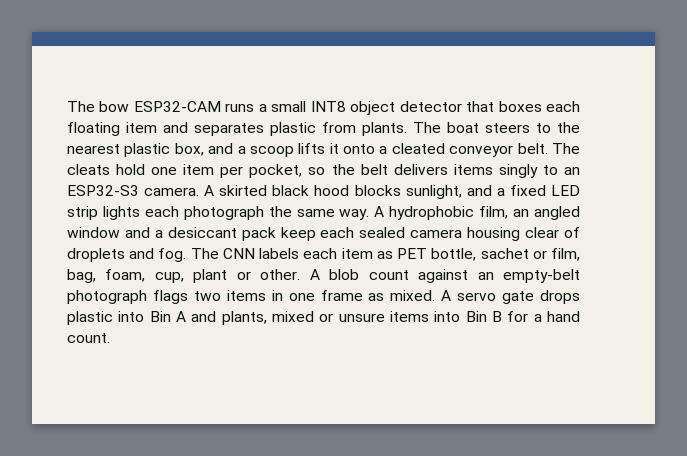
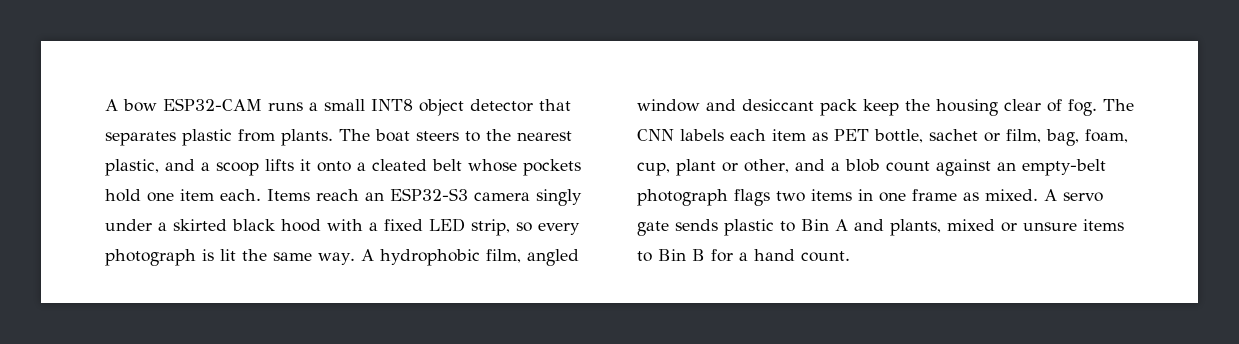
- The bow ESP32-CAM runs a small INT8 object detector that boxes each floating item and separates plastic from plants.
+ A bow ESP32-CAM runs a small INT8 object detector that separates plastic from plants.
- The boat steers to the nearest plastic box, and a scoop lifts it onto a cleated conveyor belt. The cleats hold one item per pocket, so the belt delivers items singly to an ESP32-S3 camera. A skirted black hood blocks sunlight, and a fixed LED strip lights each photograph the same way.
+ The boat steers to the nearest plastic, and a scoop lifts it onto a cleated belt whose pockets hold one item each. Items reach an ESP32-S3 camera singly under a skirted black hood with a fixed LED strip, so every photograph is lit the same way.
- A hydrophobic film, an angled window and a desiccant pack keep each sealed camera housing clear of droplets and fog.
+ A hydrophobic film, angled window and desiccant pack keep the housing clear of fog.
- The CNN labels each item as PET bottle, sachet or film, bag, foam, cup, plant or other. A blob count against an empty-belt photograph flags two items in one frame as mixed.
+ The CNN labels each item as PET bottle, sachet or film, bag, foam, cup, plant or other, and a blob count against an empty-belt photograph flags two items in one frame as mixed.
- A servo gate drops plastic into Bin A and plants, mixed or unsure items into Bin B for a hand count.
+ A servo gate sends plastic to Bin A and plants, mixed or unsure items to Bin B for a hand count.

